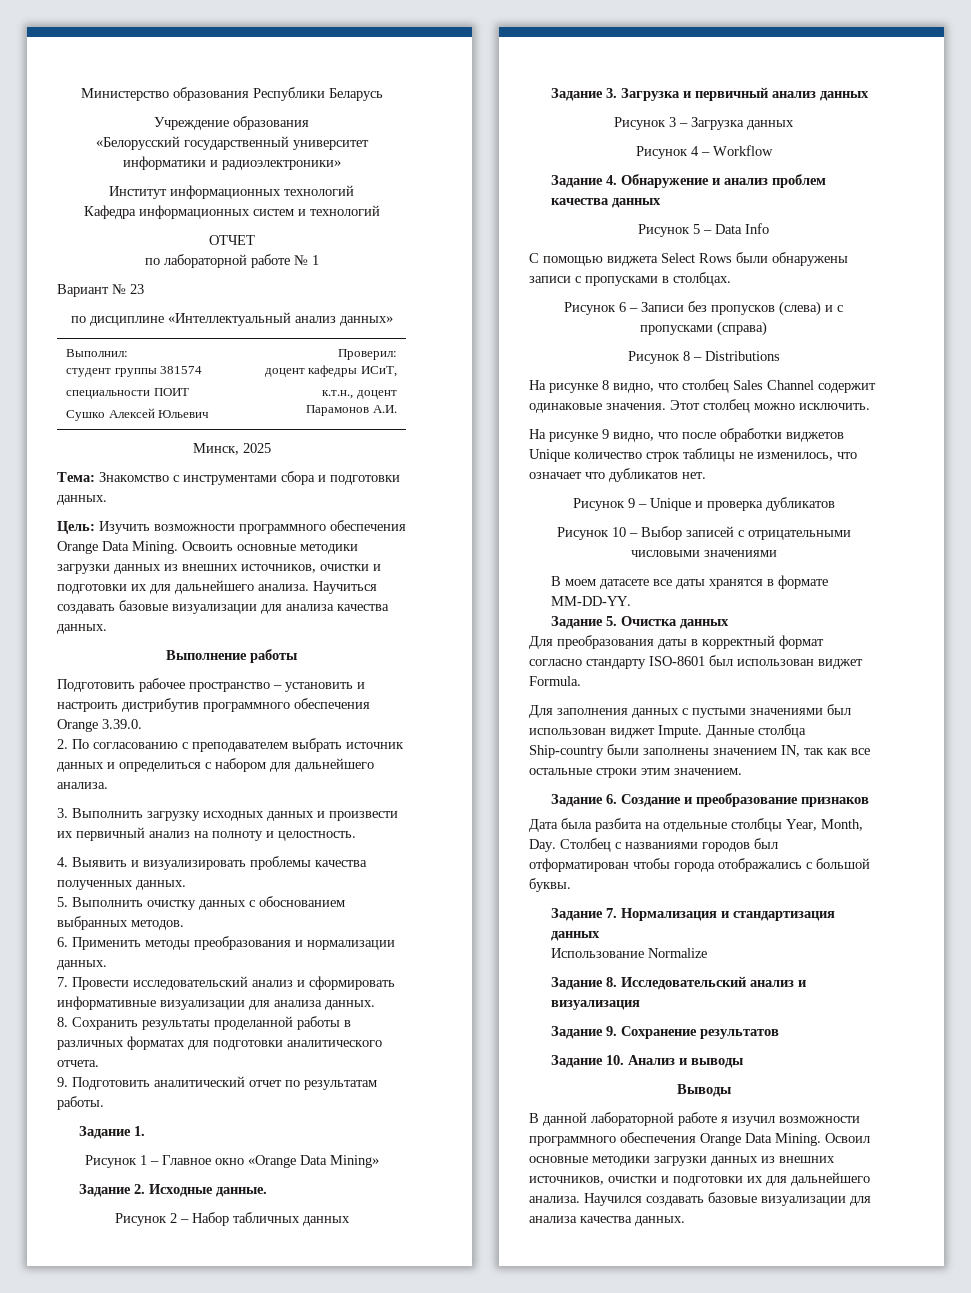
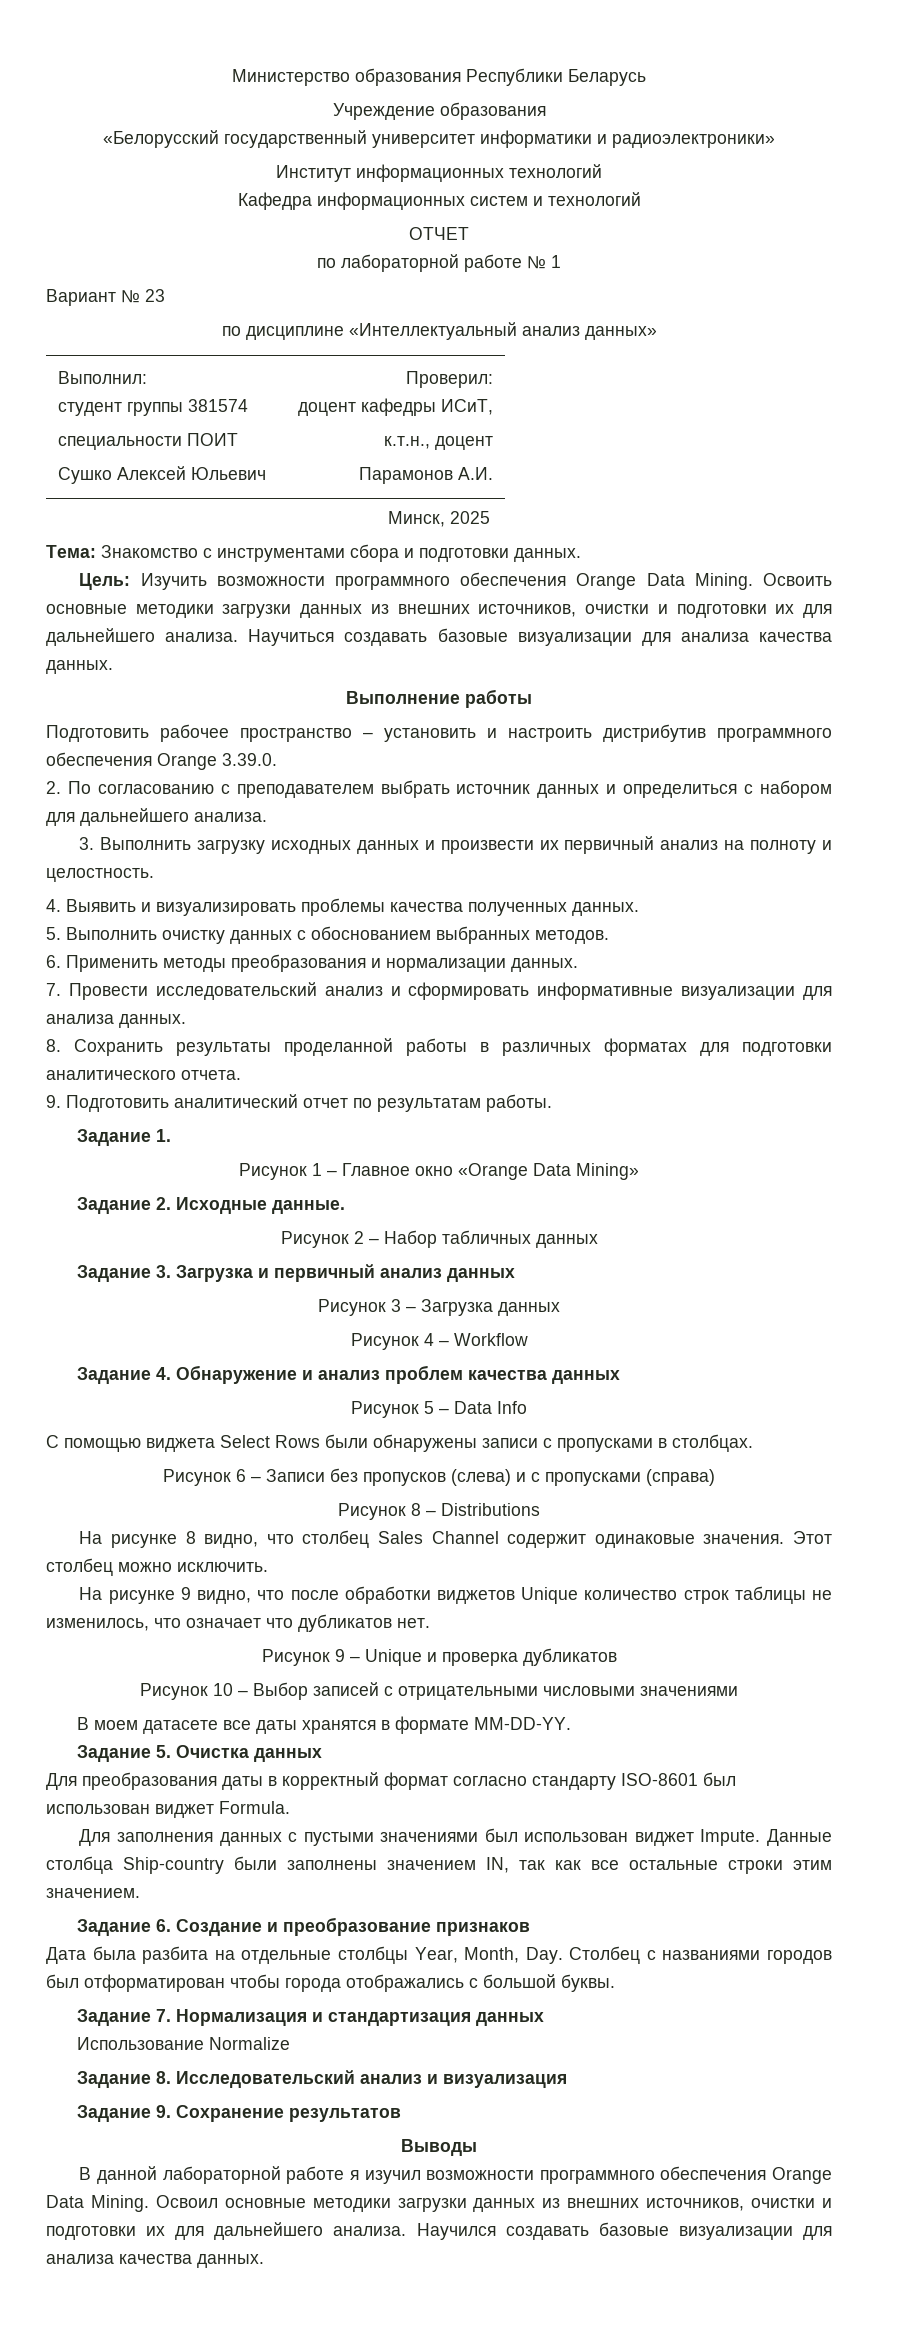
- Задание 10. Анализ и выводы

